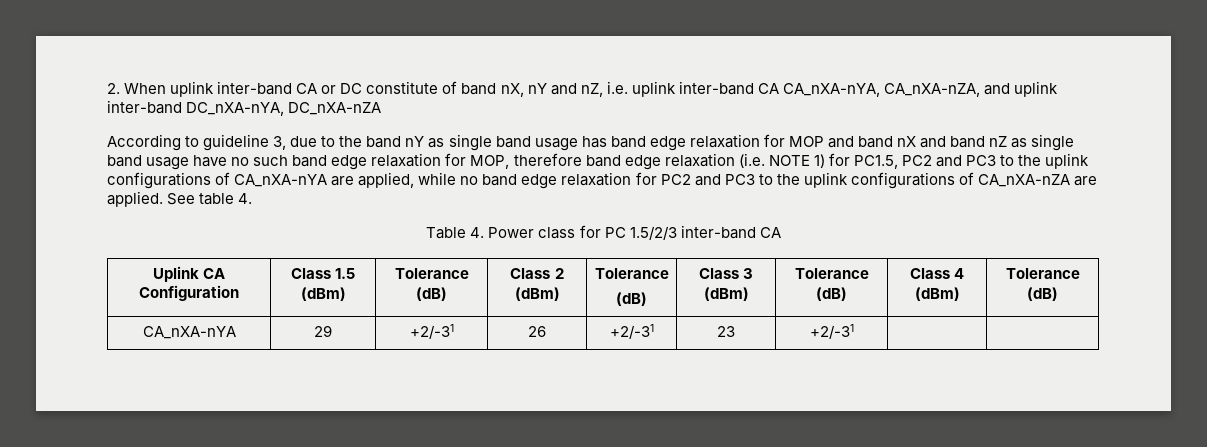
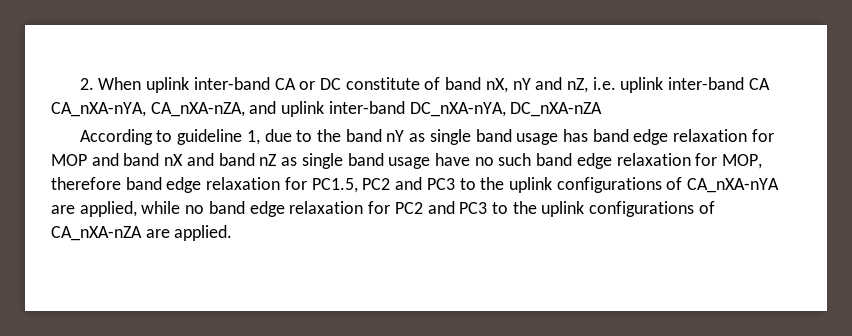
- According to guideline 3, due to the band nY as single band usage has band edge relaxation for MOP and band nX and band nZ as single band usage have no such band edge relaxation for MOP, therefore band edge relaxation (i.e. NOTE 1) for PC1.5, PC2 and PC3 to the uplink configurations of CA_nXA-nYA are applied, while no band edge relaxation for PC2 and PC3 to the uplink configurations of CA_nXA-nZA are applied. See table 4.
- Table 4. Power class for PC 1.5/2/3 inter-band CA
- Uplink CA Configuration | Class 1.5 (dBm) | Tolerance (dB) | Class 2 (dBm) | Tolerance
- (dB) | Class 3 (dBm) | Tolerance (dB) | Class 4 (dBm) | Tolerance (dB)
- CA_nXA-nYA | 29 | +2/-31 | 26 | +2/-31 | 23 | +2/-31 | |
+ According to guideline 1, due to the band nY as single band usage has band edge relaxation for MOP and band nX and band nZ as single band usage have no such band edge relaxation for MOP, therefore band edge relaxation for PC1.5, PC2 and PC3 to the uplink configurations of CA_nXA-nYA are applied, while no band edge relaxation for PC2 and PC3 to the uplink configurations of CA_nXA-nZA are applied.

